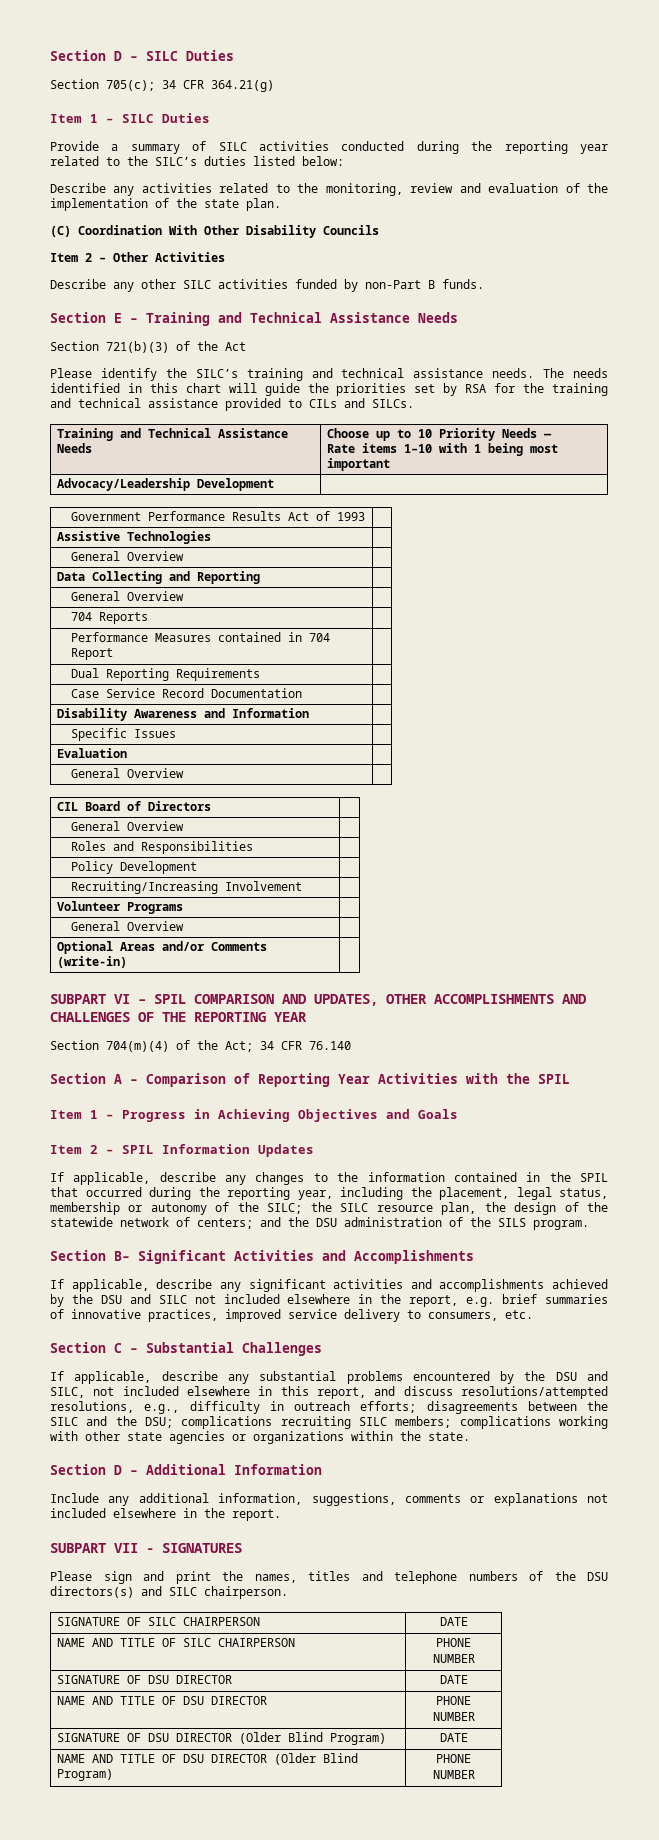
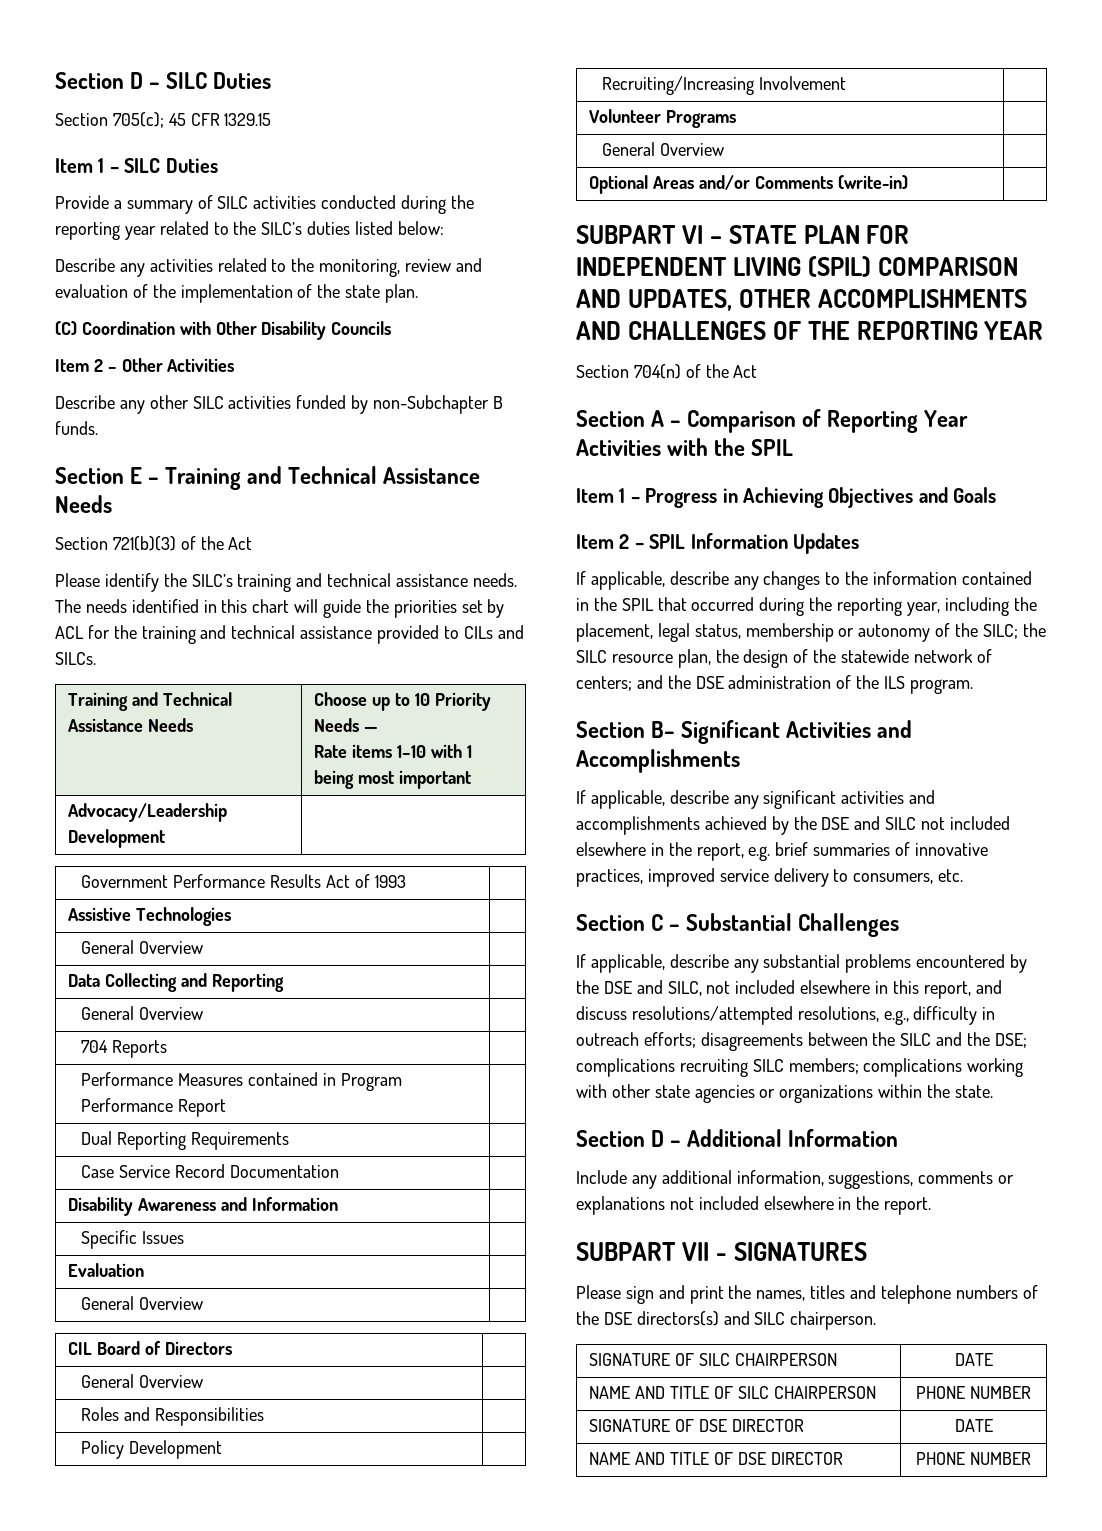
- Section 705(c); 34 CFR 364.21(g)
+ Section 705(c); 45 CFR 1329.15
- (C) Coordination With Other Disability Councils
+ (C) Coordination with Other Disability Councils
- Describe any other SILC activities funded by non-Part B funds.
+ Describe any other SILC activities funded by non-Subchapter B funds.
- The needs identified in this chart will guide the priorities set by RSA for the training and technical assistance provided to CILs and SILCs.
+ The needs identified in this chart will guide the priorities set by ACL for the training and technical assistance provided to CILs and SILCs.
- Performance Measures contained in 704 Report |
+ Performance Measures contained in Program Performance Report |
- SUBPART VI – SPIL COMPARISON AND UPDATES, OTHER ACCOMPLISHMENTS AND CHALLENGES OF THE REPORTING YEAR
+ SUBPART VI – STATE PLAN FOR INDEPENDENT LIVING (SPIL) COMPARISON AND UPDATES, OTHER ACCOMPLISHMENTS AND CHALLENGES OF THE REPORTING YEAR
- Section 704(m)(4) of the Act; 34 CFR 76.140
+ Section 704(n) of the Act
- If applicable, describe any changes to the information contained in the SPIL that occurred during the reporting year, including the placement, legal status, membership or autonomy of the SILC; the SILC resource plan, the design of the statewide network of centers; and the DSU administration of the SILS program.
+ If applicable, describe any changes to the information contained in the SPIL that occurred during the reporting year, including the placement, legal status, membership or autonomy of the SILC; the SILC resource plan, the design of the statewide network of centers; and the DSE administration of the ILS program.
- If applicable, describe any significant activities and accomplishments achieved by the DSU and SILC not included elsewhere in the report, e.g. brief summaries of innovative practices, improved service delivery to consumers, etc.
+ If applicable, describe any significant activities and accomplishments achieved by the DSE and SILC not included elsewhere in the report, e.g. brief summaries of innovative practices, improved service delivery to consumers, etc.
- If applicable, describe any substantial problems encountered by the DSU and SILC, not included elsewhere in this report, and discuss resolutions/attempted resolutions, e.g., difficulty in outreach efforts; disagreements between the SILC and the DSU; complications recruiting SILC members; complications working with other state agencies or organizations within the state.
+ If applicable, describe any substantial problems encountered by the DSE and SILC, not included elsewhere in this report, and discuss resolutions/attempted resolutions, e.g., difficulty in outreach efforts; disagreements between the SILC and the DSE; complications recruiting SILC members; complications working with other state agencies or organizations within the state.
- Please sign and print the names, titles and telephone numbers of the DSU directors(s) and SILC chairperson.
+ Please sign and print the names, titles and telephone numbers of the DSE directors(s) and SILC chairperson.
- SIGNATURE OF DSU DIRECTOR | DATE
+ SIGNATURE OF DSE DIRECTOR | DATE
- NAME AND TITLE OF DSU DIRECTOR | PHONE NUMBER
+ NAME AND TITLE OF DSE DIRECTOR | PHONE NUMBER
- SIGNATURE OF DSU DIRECTOR (Older Blind Program) | DATE
- NAME AND TITLE OF DSU DIRECTOR (Older Blind Program) | PHONE NUMBER

